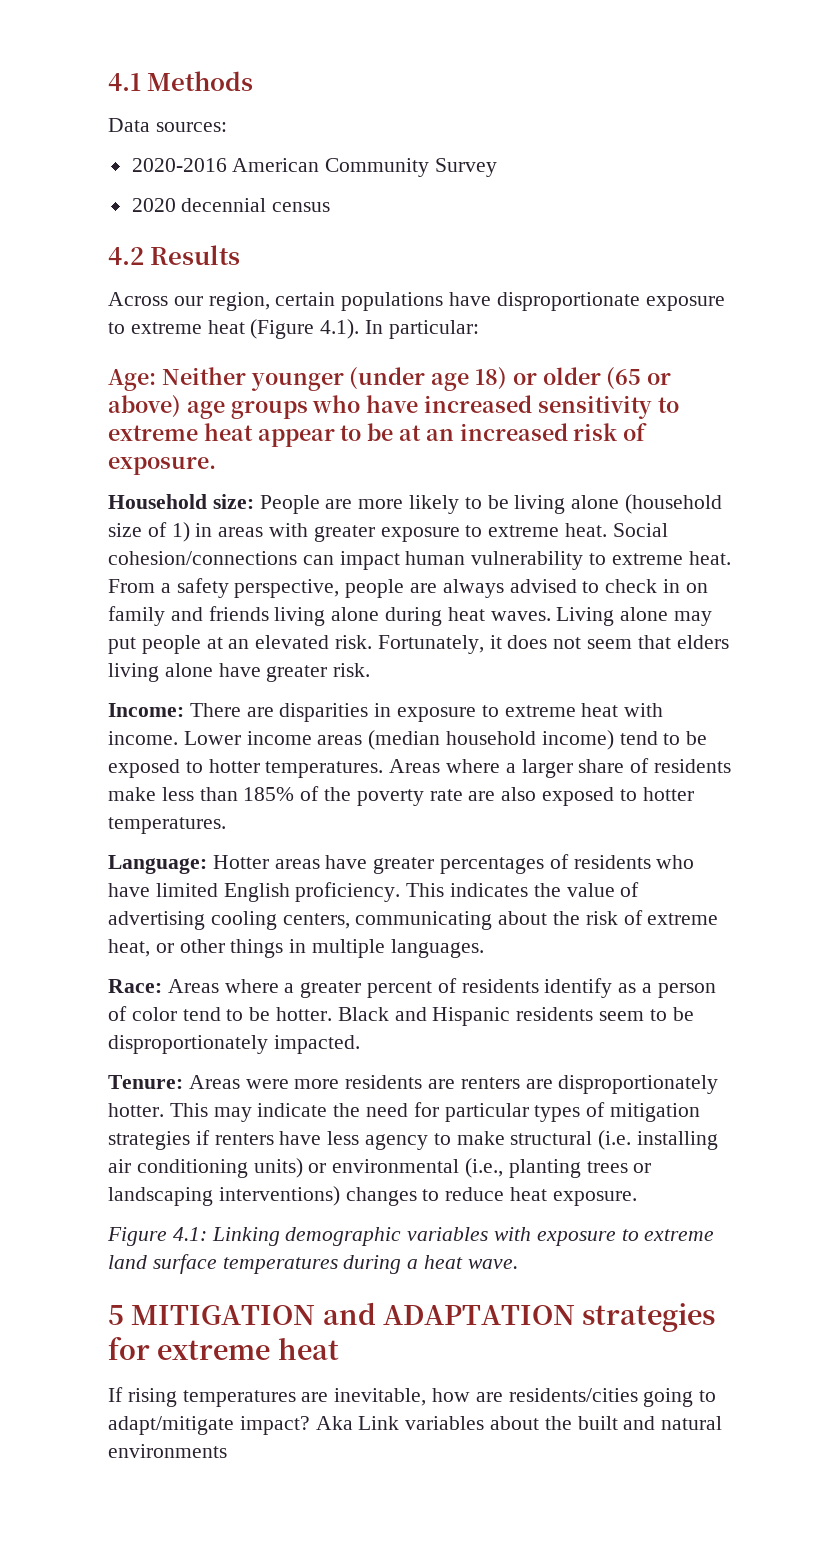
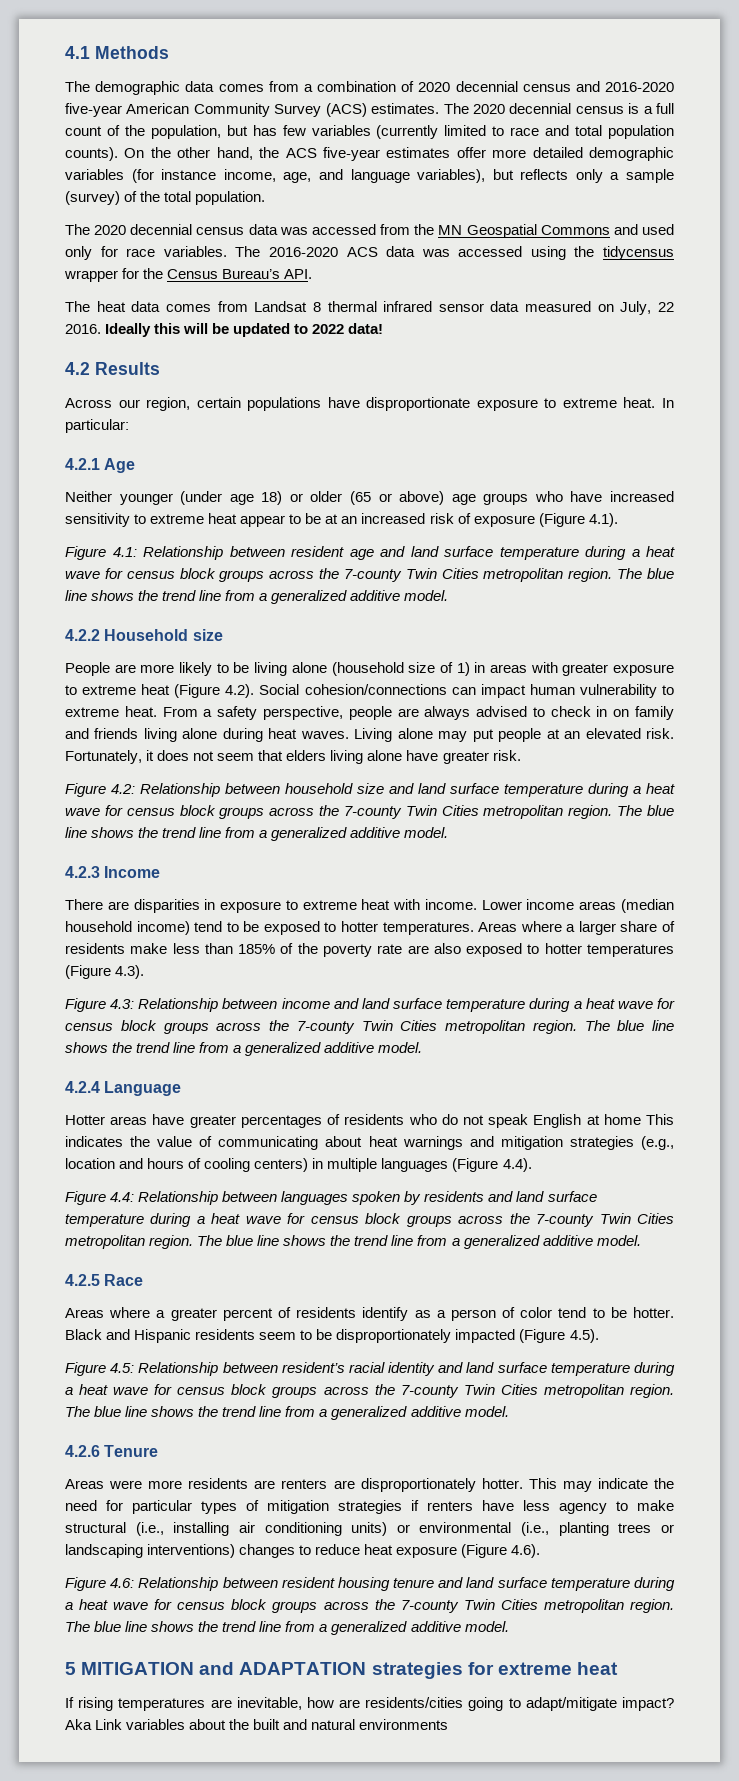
- Data sources:
- 2020-2016 American Community Survey
- 2020 decennial census
+ The demographic data comes from a combination of 2020 decennial census and 2016-2020 five-year American Community Survey (ACS) estimates. The 2020 decennial census is a full count of the population, but has few variables (currently limited to race and total population counts). On the other hand, the ACS five-year estimates offer more detailed demographic variables (for instance income, age, and language variables), but reflects only a sample (survey) of the total population.
+ The 2020 decennial census data was accessed from the MN Geospatial Commons and used only for race variables. The 2016-2020 ACS data was accessed using the tidycensus wrapper for the Census Bureau’s API.
+ The heat data comes from Landsat 8 thermal infrared sensor data measured on July, 22 2016. Ideally this will be updated to 2022 data!
- Across our region, certain populations have disproportionate exposure to extreme heat (Figure 4.1). In particular:
+ Across our region, certain populations have disproportionate exposure to extreme heat. In particular:
- Age: Neither younger (under age 18) or older (65 or above) age groups who have increased sensitivity to extreme heat appear to be at an increased risk of exposure.
- Household size: People are more likely to be living alone (household size of 1) in areas with greater exposure to extreme heat. Social cohesion/connections can impact human vulnerability to extreme heat.
+ 4.2.1 Age
+ Neither younger (under age 18) or older (65 or above) age groups who have increased sensitivity to extreme heat appear to be at an increased risk of exposure (Figure 4.1).
+ Figure 4.1: Relationship between resident age and land surface temperature during a heat wave for census block groups across the 7-county Twin Cities metropolitan region. The blue line shows the trend line from a generalized additive model.
+ 4.2.2 Household size
+ People are more likely to be living alone (household size of 1) in areas with greater exposure to extreme heat (Figure 4.2). Social cohesion/connections can impact human vulnerability to extreme heat.
- Income: There are disparities in exposure to extreme heat with income.
+ Figure 4.2: Relationship between household size and land surface temperature during a heat wave for census block groups across the 7-county Twin Cities metropolitan region. The blue line shows the trend line from a generalized additive model.
+ 4.2.3 Income
+ There are disparities in exposure to extreme heat with income.
- Areas where a larger share of residents make less than 185% of the poverty rate are also exposed to hotter temperatures.
- Language: Hotter areas have greater percentages of residents who have limited English proficiency. This indicates the value of advertising cooling centers, communicating about the risk of extreme heat, or other things in multiple languages.
- Race: Areas where a greater percent of residents identify as a person of color tend to be hotter.
+ Areas where a larger share of residents make less than 185% of the poverty rate are also exposed to hotter temperatures (Figure 4.3).
+ Figure 4.3: Relationship between income and land surface temperature during a heat wave for census block groups across the 7-county Twin Cities metropolitan region. The blue line shows the trend line from a generalized additive model.
+ 4.2.4 Language
+ Hotter areas have greater percentages of residents who do not speak English at home This indicates the value of communicating about heat warnings and mitigation strategies (e.g., location and hours of cooling centers) in multiple languages (Figure 4.4).
+ Figure 4.4: Relationship between languages spoken by residents and land surface temperature during a heat wave for census block groups across the 7-county Twin Cities metropolitan region. The blue line shows the trend line from a generalized additive model.
+ 4.2.5 Race
+ Areas where a greater percent of residents identify as a person of color tend to be hotter.
- Black and Hispanic residents seem to be disproportionately impacted.
- Tenure: Areas were more residents are renters are disproportionately hotter.
+ Black and Hispanic residents seem to be disproportionately impacted (Figure 4.5).
+ Figure 4.5: Relationship between resident’s racial identity and land surface temperature during a heat wave for census block groups across the 7-county Twin Cities metropolitan region. The blue line shows the trend line from a generalized additive model.
+ 4.2.6 Tenure
+ Areas were more residents are renters are disproportionately hotter.
- This may indicate the need for particular types of mitigation strategies if renters have less agency to make structural (i.e. installing air conditioning units) or environmental (i.e., planting trees or landscaping interventions) changes to reduce heat exposure.
- Figure 4.1: Linking demographic variables with exposure to extreme land surface temperatures during a heat wave.
+ This may indicate the need for particular types of mitigation strategies if renters have less agency to make structural (i.e., installing air conditioning units) or environmental (i.e., planting trees or landscaping interventions) changes to reduce heat exposure (Figure 4.6).
+ Figure 4.6: Relationship between resident housing tenure and land surface temperature during a heat wave for census block groups across the 7-county Twin Cities metropolitan region. The blue line shows the trend line from a generalized additive model.

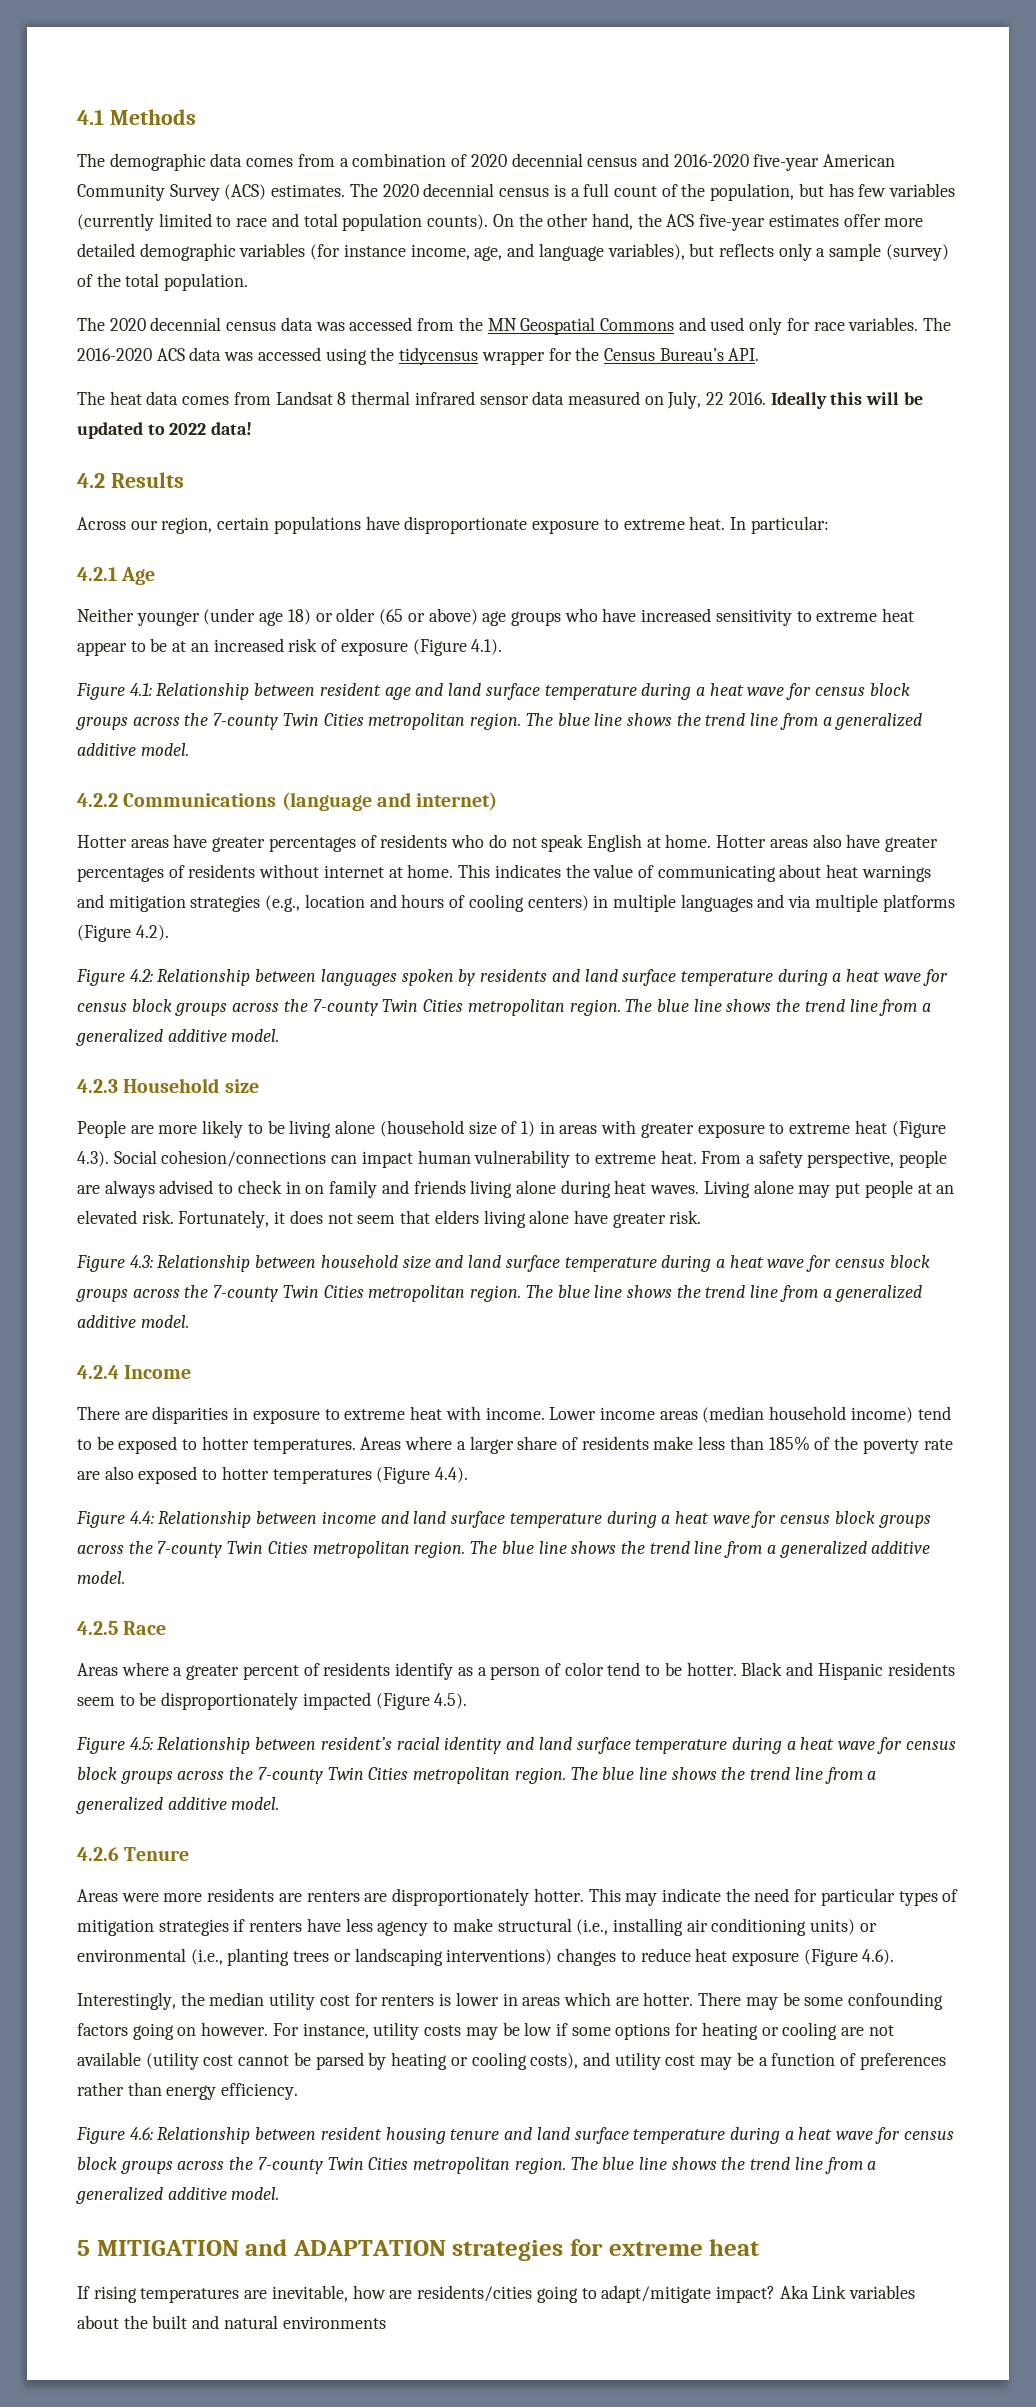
- 4.2.2 Household size
+ 4.2.2 Communications (language and internet)
+ Hotter areas have greater percentages of residents who do not speak English at home. Hotter areas also have greater percentages of residents without internet at home. This indicates the value of communicating about heat warnings and mitigation strategies (e.g., location and hours of cooling centers) in multiple languages and via multiple platforms (Figure 4.2).
+ Figure 4.2: Relationship between languages spoken by residents and land surface temperature during a heat wave for census block groups across the 7-county Twin Cities metropolitan region. The blue line shows the trend line from a generalized additive model.
+ 4.2.3 Household size
- People are more likely to be living alone (household size of 1) in areas with greater exposure to extreme heat (Figure 4.2). Social cohesion/connections can impact human vulnerability to extreme heat.
+ People are more likely to be living alone (household size of 1) in areas with greater exposure to extreme heat (Figure 4.3). Social cohesion/connections can impact human vulnerability to extreme heat.
- Figure 4.2: Relationship between household size and land surface temperature during a heat wave for census block groups across the 7-county Twin Cities metropolitan region.
+ Figure 4.3: Relationship between household size and land surface temperature during a heat wave for census block groups across the 7-county Twin Cities metropolitan region.
- 4.2.3 Income
+ 4.2.4 Income
- Areas where a larger share of residents make less than 185% of the poverty rate are also exposed to hotter temperatures (Figure 4.3).
- Figure 4.3: Relationship between income and land surface temperature during a heat wave for census block groups across the 7-county Twin Cities metropolitan region. The blue line shows the trend line from a generalized additive model.
- 4.2.4 Language
- Hotter areas have greater percentages of residents who do not speak English at home This indicates the value of communicating about heat warnings and mitigation strategies (e.g., location and hours of cooling centers) in multiple languages (Figure 4.4).
+ Areas where a larger share of residents make less than 185% of the poverty rate are also exposed to hotter temperatures (Figure 4.4).
- Figure 4.4: Relationship between languages spoken by residents and land surface temperature during a heat wave for census block groups across the 7-county Twin Cities metropolitan region.
+ Figure 4.4: Relationship between income and land surface temperature during a heat wave for census block groups across the 7-county Twin Cities metropolitan region.
+ Interestingly, the median utility cost for renters is lower in areas which are hotter. There may be some confounding factors going on however. For instance, utility costs may be low if some options for heating or cooling are not available (utility cost cannot be parsed by heating or cooling costs), and utility cost may be a function of preferences rather than energy efficiency.

